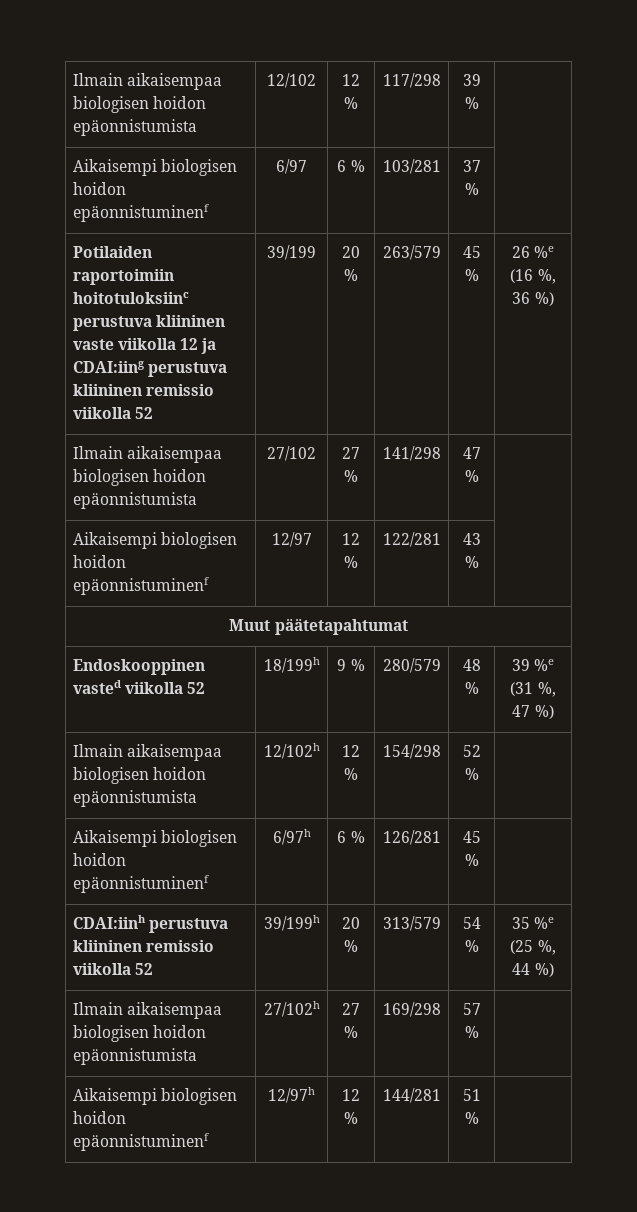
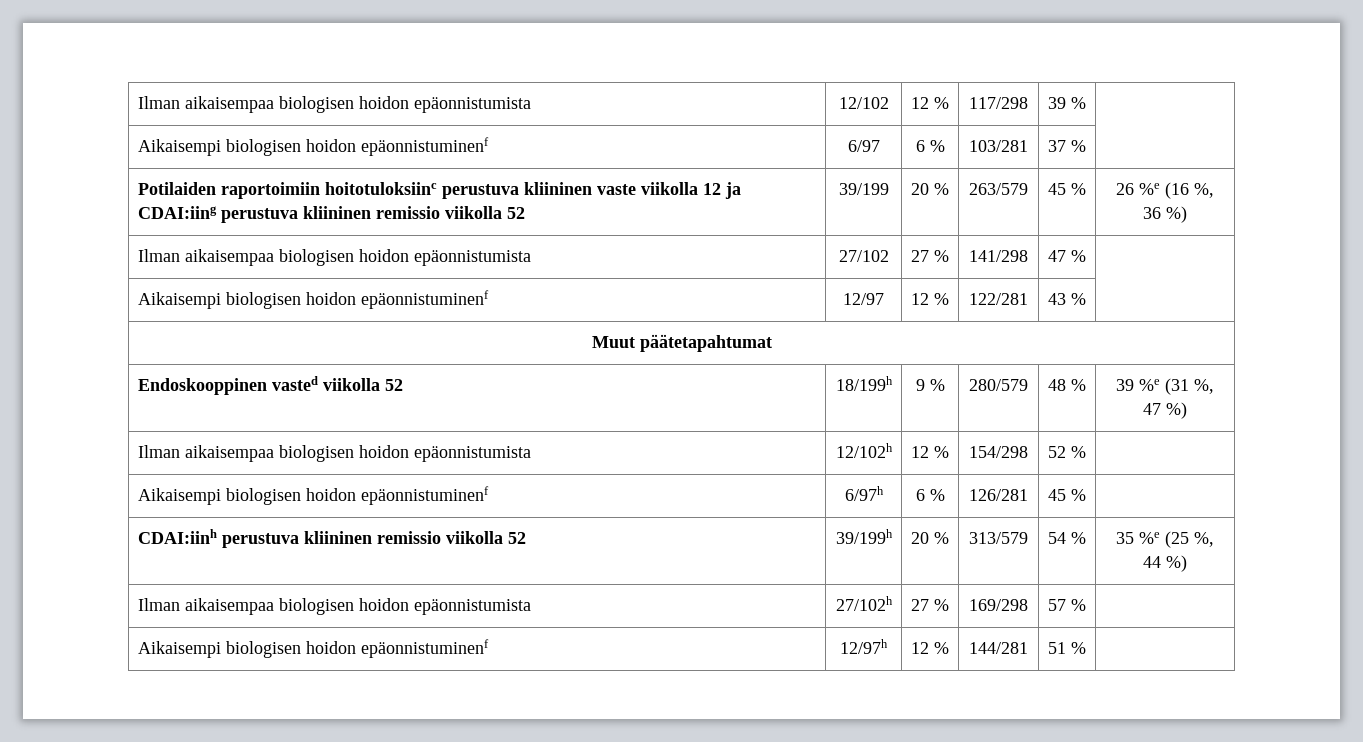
- Ilmain aikaisempaa biologisen hoidon epäonnistumista | 12/102 | 12 % | 117/298 | 39 % |
+ Ilman aikaisempaa biologisen hoidon epäonnistumista | 12/102 | 12 % | 117/298 | 39 % |
- Ilmain aikaisempaa biologisen hoidon epäonnistumista | 27/102 | 27 % | 141/298 | 47 % |
+ Ilman aikaisempaa biologisen hoidon epäonnistumista | 27/102 | 27 % | 141/298 | 47 % |
- Ilmain aikaisempaa biologisen hoidon epäonnistumista | 12/102h | 12 % | 154/298 | 52 % |
+ Ilman aikaisempaa biologisen hoidon epäonnistumista | 12/102h | 12 % | 154/298 | 52 % |
- Ilmain aikaisempaa biologisen hoidon epäonnistumista | 27/102h | 27 % | 169/298 | 57 % |
+ Ilman aikaisempaa biologisen hoidon epäonnistumista | 27/102h | 27 % | 169/298 | 57 % |

